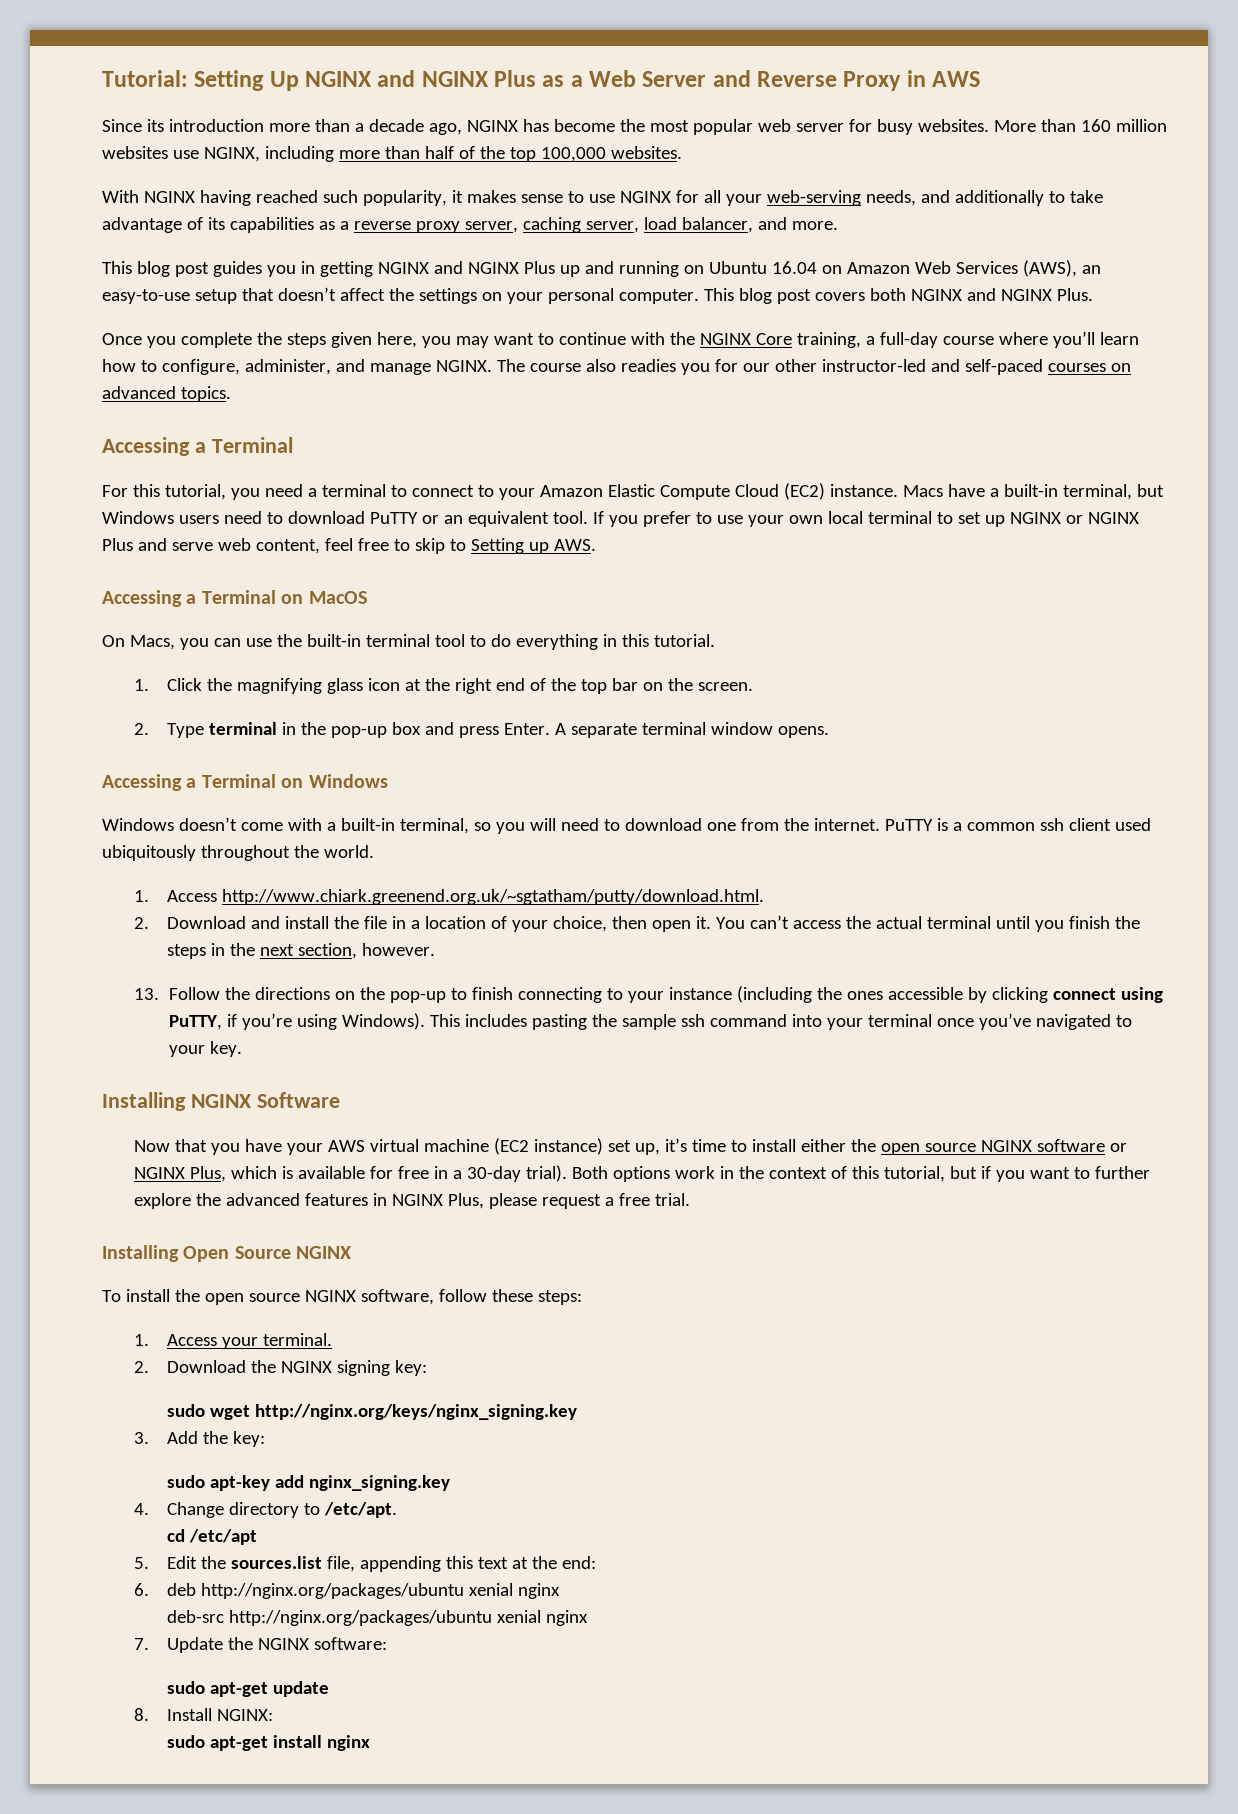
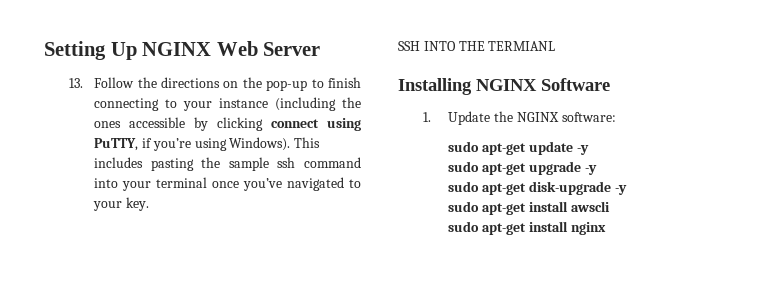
- Tutorial: Setting Up NGINX and NGINX Plus as a Web Server and Reverse Proxy in AWS
- Since its introduction more than a decade ago, NGINX has become the most popular web server for busy websites. More than 160 million websites use NGINX, including more than half of the top 100,000 websites.
- With NGINX having reached such popularity, it makes sense to use NGINX for all your web-serving needs, and additionally to take advantage of its capabilities as a reverse proxy server, caching server, load balancer, and more.
- This blog post guides you in getting NGINX and NGINX Plus up and running on Ubuntu 16.04 on Amazon Web Services (AWS), an easy-to-use setup that doesn’t affect the settings on your personal computer. This blog post covers both NGINX and NGINX Plus.
- Once you complete the steps given here, you may want to continue with the NGINX Core training, a full-day course where you’ll learn how to configure, administer, and manage NGINX. The course also readies you for our other instructor-led and self-paced courses on advanced topics.
- Accessing a Terminal
- For this tutorial, you need a terminal to connect to your Amazon Elastic Compute Cloud (EC2) instance. Macs have a built-in terminal, but Windows users need to download PuTTY or an equivalent tool. If you prefer to use your own local terminal to set up NGINX or NGINX Plus and serve web content, feel free to skip to Setting up AWS.
- Accessing a Terminal on MacOS
- On Macs, you can use the built-in terminal tool to do everything in this tutorial.
- 1. Click the magnifying glass icon at the right end of the top bar on the screen.
- 2. Type terminal in the pop-up box and press Enter. A separate terminal window opens.
- Accessing a Terminal on Windows
- Windows doesn’t come with a built-in terminal, so you will need to download one from the internet. PuTTY is a common ssh client used ubiquitously throughout the world.
- 1. Access http://www.chiark.greenend.org.uk/~sgtatham/putty/download.html.
- 2. Download and install the file in a location of your choice, then open it. You can’t access the actual terminal until you finish the steps in the next section, however.
+ Setting Up NGINX Web Server
+ SSH INTO THE TERMIANL
- Now that you have your AWS virtual machine (EC2 instance) set up, it’s time to install either the open source NGINX software or NGINX Plus, which is available for free in a 30-day trial). Both options work in the context of this tutorial, but if you want to further explore the advanced features in NGINX Plus, please request a free trial.
- Installing Open Source NGINX
- To install the open source NGINX software, follow these steps:
- 1. Access your terminal.
- 2. Download the NGINX signing key:
- sudo wget http://nginx.org/keys/nginx_signing.key
- 3. Add the key:
- sudo apt-key add nginx_signing.key
- 4. Change directory to /etc/apt.
- cd /etc/apt
- 5. Edit the sources.list file, appending this text at the end:
- 6. deb http://nginx.org/packages/ubuntu xenial nginx
- deb-src http://nginx.org/packages/ubuntu xenial nginx
- 7. Update the NGINX software:
+ 1. Update the NGINX software:
- sudo apt-get update
- 8. Install NGINX:
+ sudo apt-get update -y
+ sudo apt-get upgrade -y
+ sudo apt-get disk-upgrade -y
+ sudo apt-get install awscli

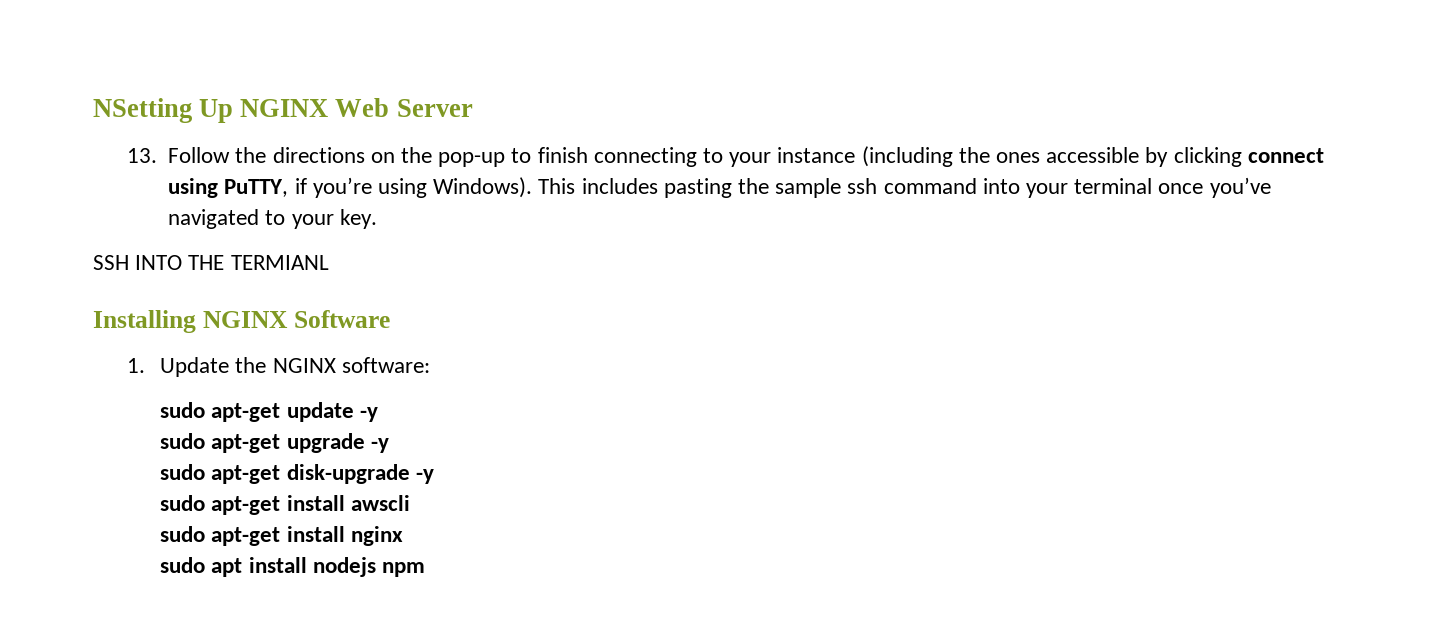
- Setting Up NGINX Web Server
+ NSetting Up NGINX Web Server
+ sudo apt install nodejs npm

